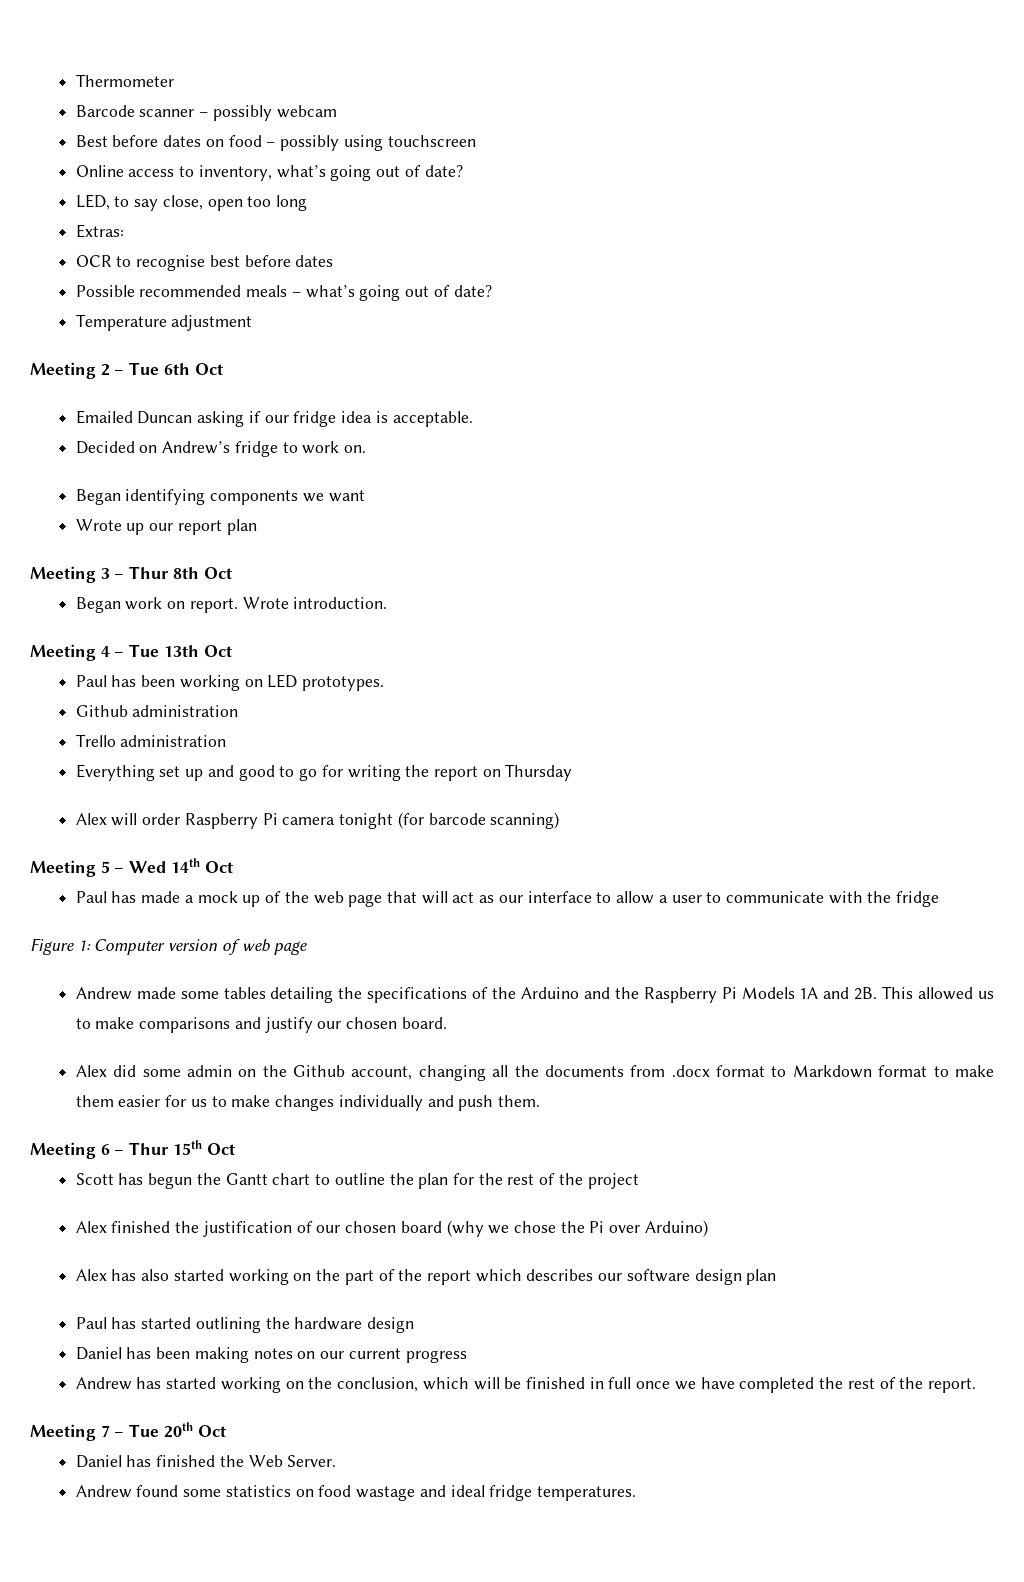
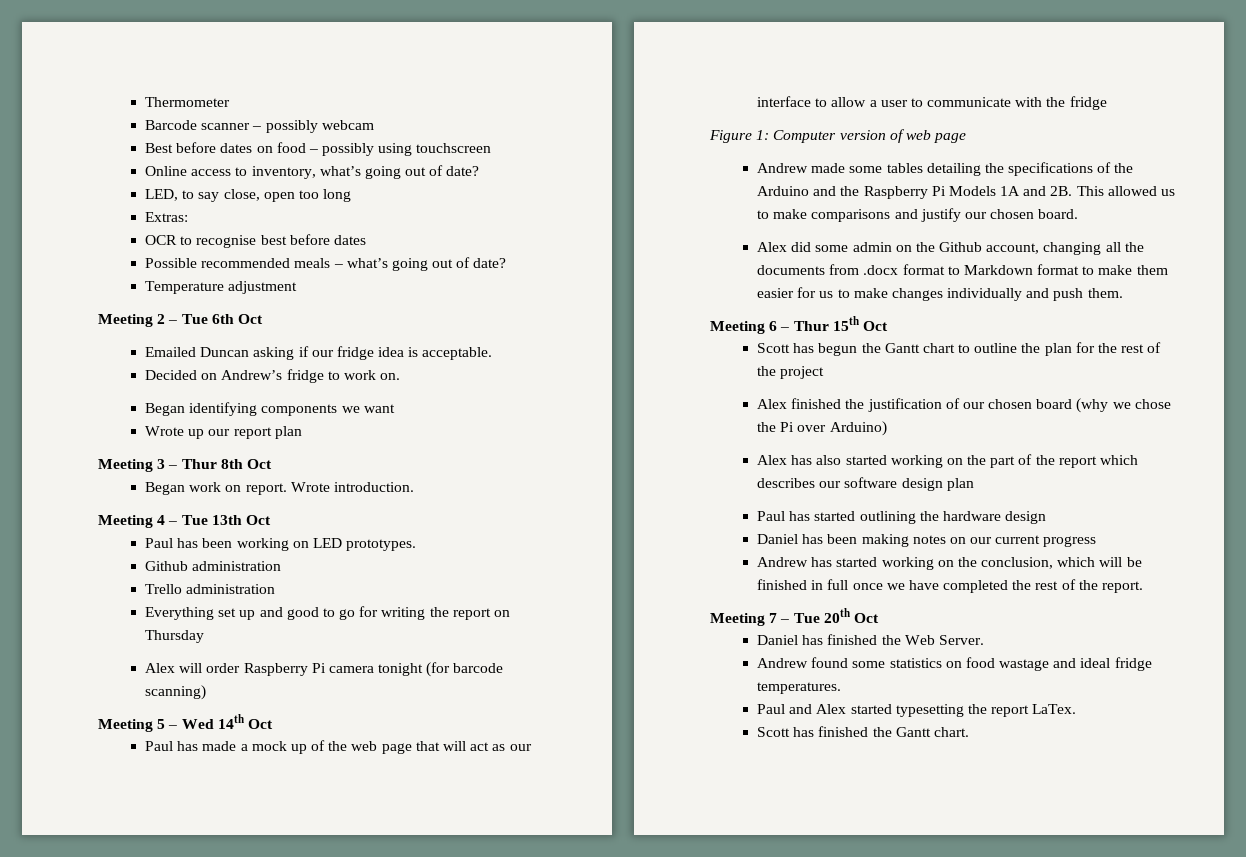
+ Paul and Alex started typesetting the report LaTex.
+ Scott has finished the Gantt chart.

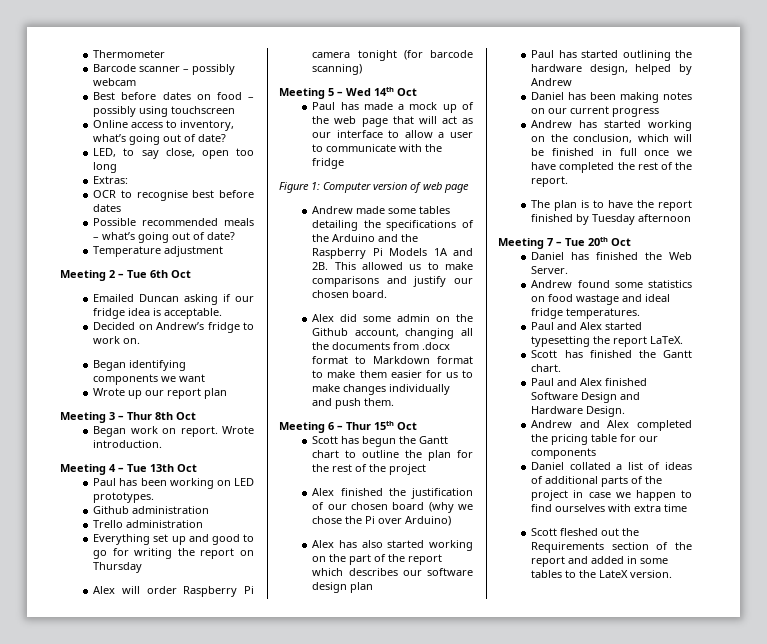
- Paul has started outlining the hardware design
+ Paul has started outlining the hardware design, helped by Andrew
+ The plan is to have the report finished by Tuesday afternoon
- Paul and Alex started typesetting the report LaTex.
+ Paul and Alex started typesetting the report LaTeX.
+ Paul and Alex finished Software Design and Hardware Design.
+ Andrew and Alex completed the pricing table for our components
+ Daniel collated a list of ideas of additional parts of the project in case we happen to find ourselves with extra time
+ Scott fleshed out the Requirements section of the report and added in some tables to the LateX version.

